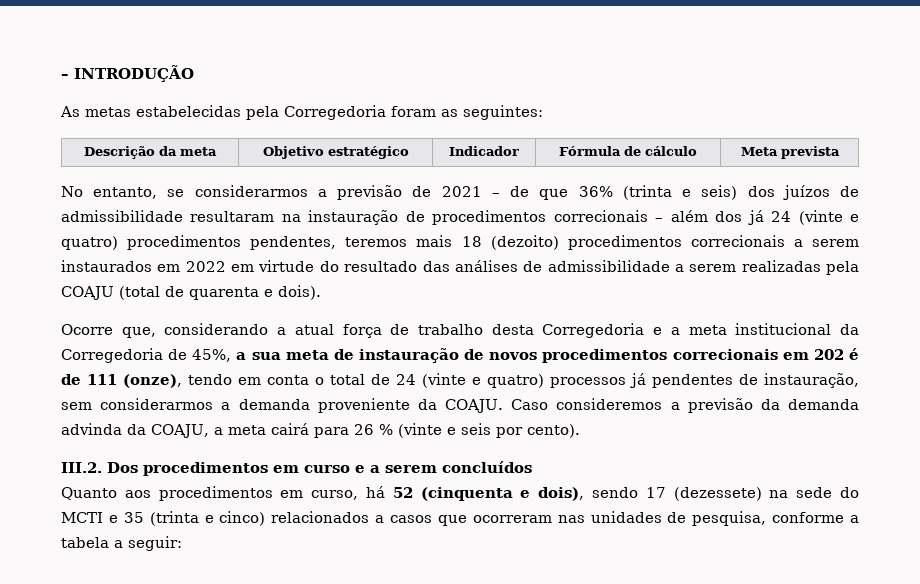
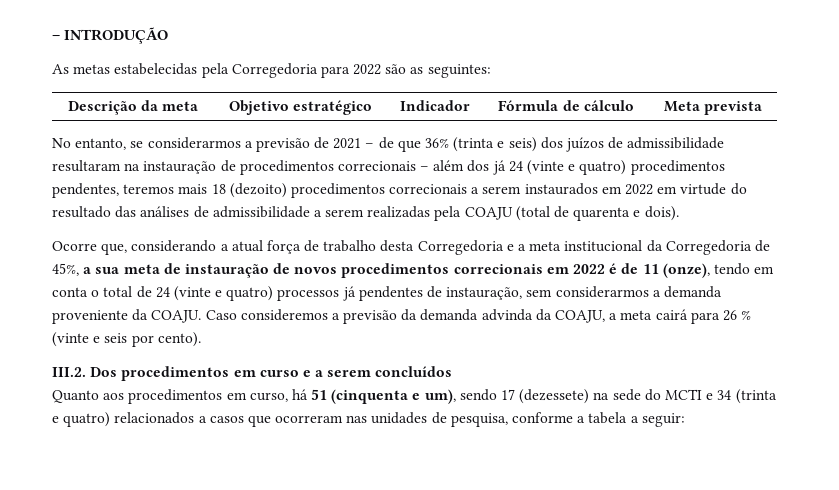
- As metas estabelecidas pela Corregedoria foram as seguintes:
+ As metas estabelecidas pela Corregedoria para 2022 são as seguintes:
- Ocorre que, considerando a atual força de trabalho desta Corregedoria e a meta institucional da Corregedoria de 45%, a sua meta de instauração de novos procedimentos correcionais em 202 é de 111 (onze), tendo em conta o total de 24 (vinte e quatro) processos já pendentes de instauração, sem considerarmos a demanda proveniente da COAJU.
+ Ocorre que, considerando a atual força de trabalho desta Corregedoria e a meta institucional da Corregedoria de 45%, a sua meta de instauração de novos procedimentos correcionais em 2022 é de 11 (onze), tendo em conta o total de 24 (vinte e quatro) processos já pendentes de instauração, sem considerarmos a demanda proveniente da COAJU.
- Quanto aos procedimentos em curso, há 52 (cinquenta e dois), sendo 17 (dezessete) na sede do MCTI e 35 (trinta e cinco) relacionados a casos que ocorreram nas unidades de pesquisa, conforme a tabela a seguir:
+ Quanto aos procedimentos em curso, há 51 (cinquenta e um), sendo 17 (dezessete) na sede do MCTI e 34 (trinta e quatro) relacionados a casos que ocorreram nas unidades de pesquisa, conforme a tabela a seguir:

